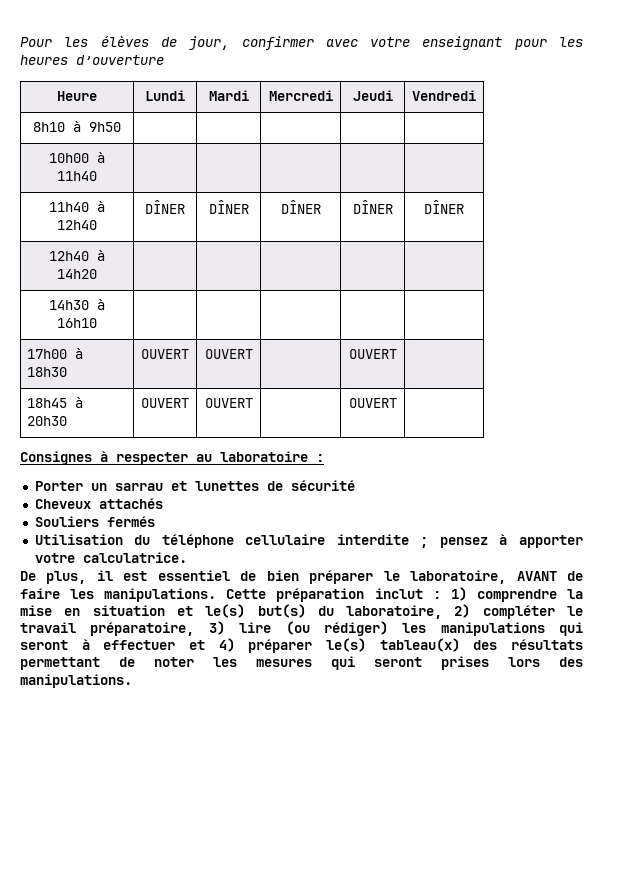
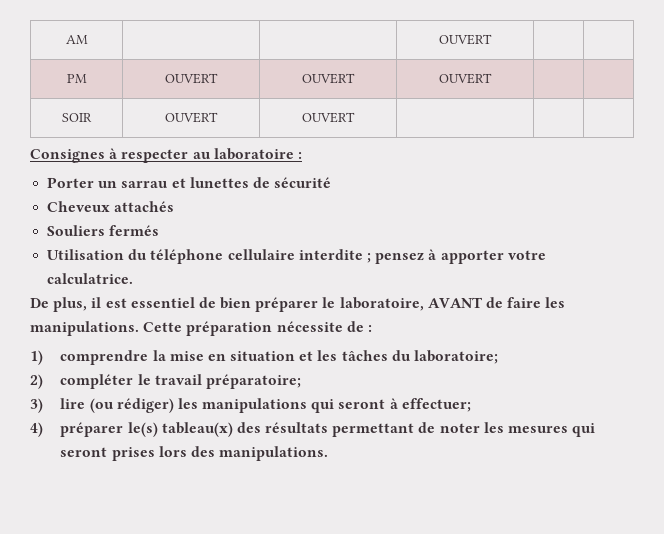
- Pour les élèves de jour, confirmer avec votre enseignant pour les heures d’ouverture
- Heure | Lundi | Mardi | Mercredi | Jeudi | Vendredi
- 8h10 à 9h50 | | | | |
- 10h00 à 11h40 | | | | |
- 11h40 à 12h40 | DÎNER | DÎNER | DÎNER | DÎNER | DÎNER
- 12h40 à 14h20 | | | | |
- 14h30 à 16h10 | | | | |
- 17h00 à 18h30 | OUVERT | OUVERT | | OUVERT |
- 18h45 à 20h30 | OUVERT | OUVERT | | OUVERT |
+ AM | | | OUVERT | |
+ PM | OUVERT | OUVERT | OUVERT | |
+ SOIR | OUVERT | OUVERT | | |
- Cette préparation inclut : 1) comprendre la mise en situation et le(s) but(s) du laboratoire, 2) compléter le travail préparatoire, 3) lire (ou rédiger) les manipulations qui seront à effectuer et 4) préparer le(s) tableau(x) des résultats permettant de noter les mesures qui seront prises lors des manipulations.
+ Cette préparation nécessite de :
+ 1) comprendre la mise en situation et les tâches du laboratoire;
+ 2) compléter le travail préparatoire;
+ 3) lire (ou rédiger) les manipulations qui seront à effectuer;
+ 4) préparer le(s) tableau(x) des résultats permettant de noter les mesures qui seront prises lors des manipulations.

